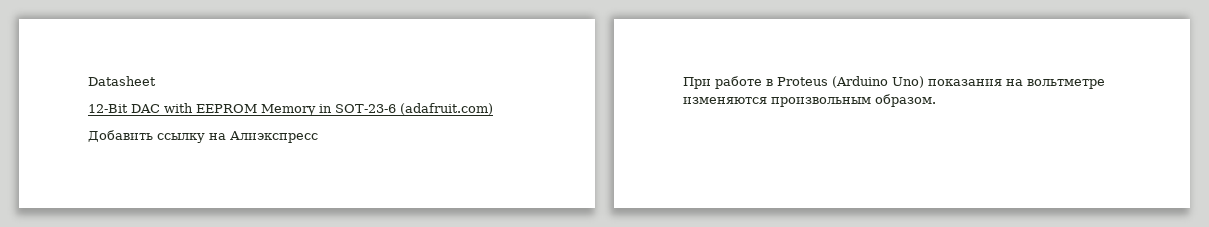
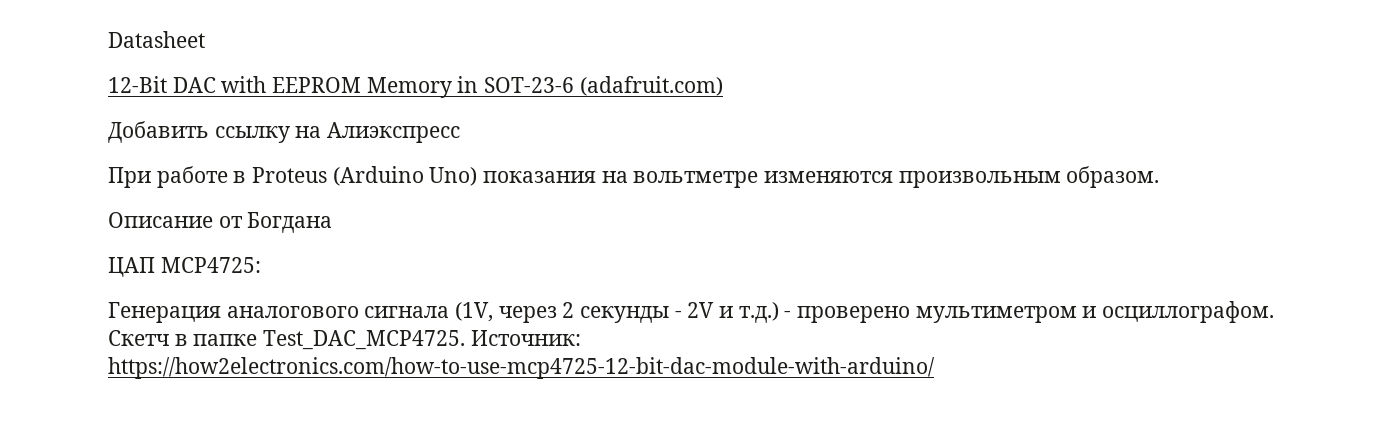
+ Описание от Богдана
+ ЦАП MCP4725:
+ Генерация аналогового сигнала (1V, через 2 секунды - 2V и т.д.) - проверено мультиметром и осциллографом. Скетч в папке Test_DAC_MCP4725. Источник: https://how2electronics.com/how-to-use-mcp4725-12-bit-dac-module-with-arduino/

